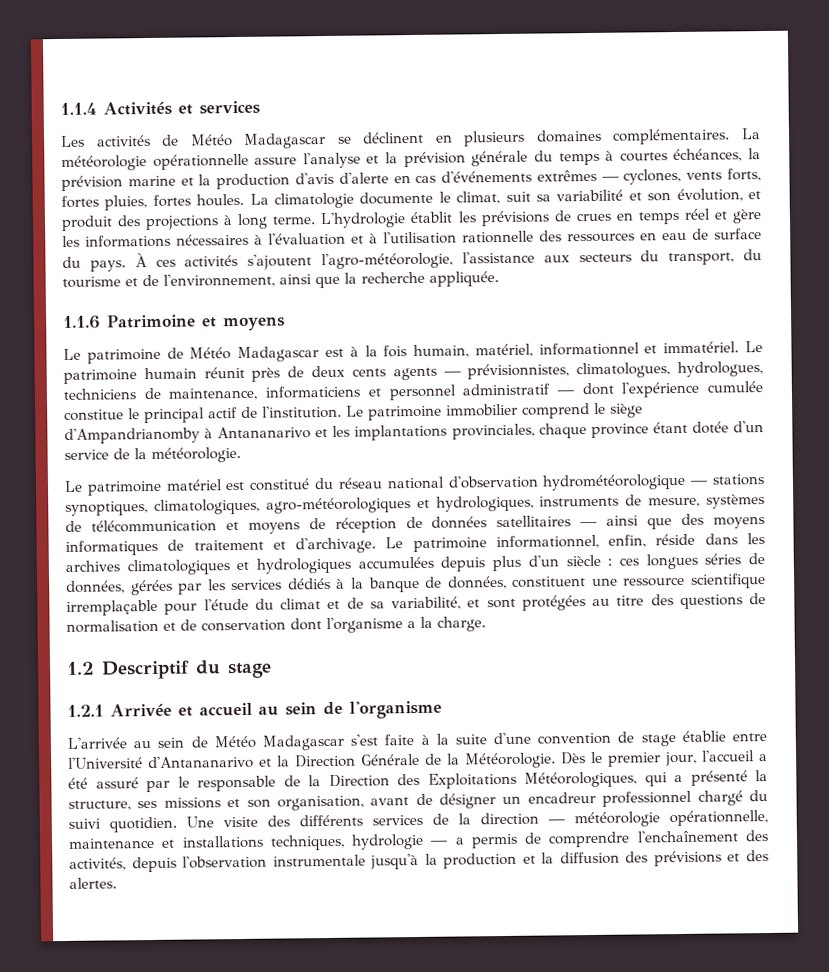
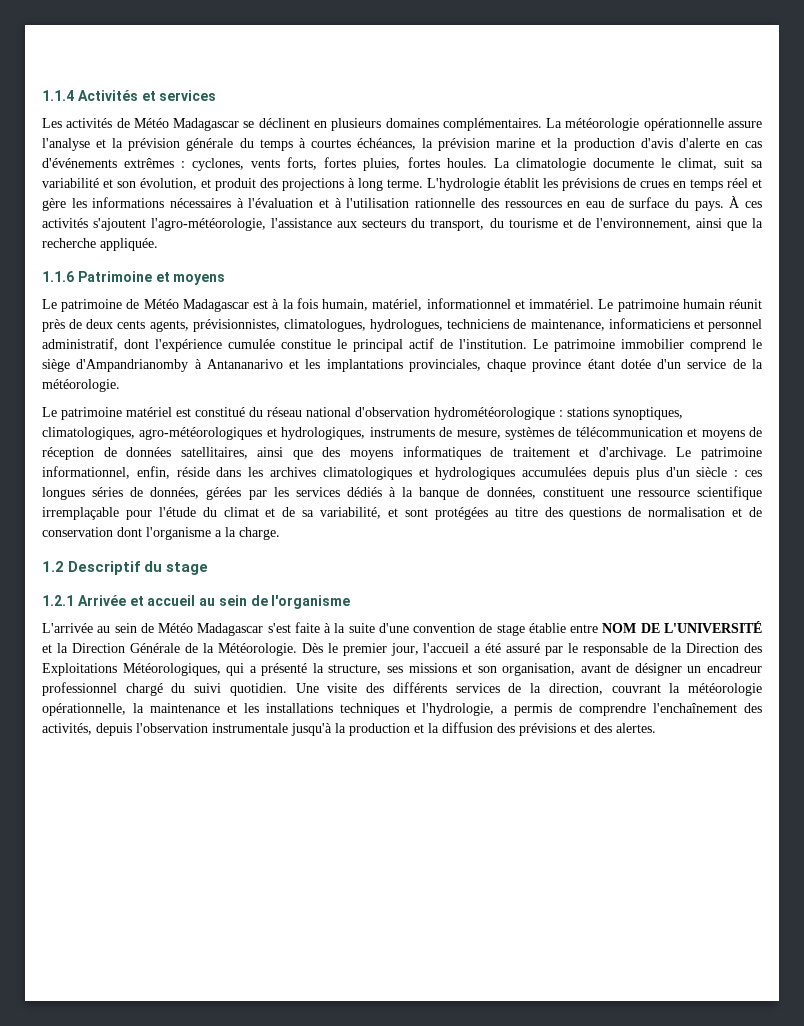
- La météorologie opérationnelle assure l'analyse et la prévision générale du temps à courtes échéances, la prévision marine et la production d'avis d'alerte en cas d'événements extrêmes — cyclones, vents forts, fortes pluies, fortes houles.
+ La météorologie opérationnelle assure l'analyse et la prévision générale du temps à courtes échéances, la prévision marine et la production d'avis d'alerte en cas d'événements extrêmes : cyclones, vents forts, fortes pluies, fortes houles.
- Le patrimoine humain réunit près de deux cents agents — prévisionnistes, climatologues, hydrologues, techniciens de maintenance, informaticiens et personnel administratif — dont l'expérience cumulée constitue le principal actif de l'institution.
+ Le patrimoine humain réunit près de deux cents agents, prévisionnistes, climatologues, hydrologues, techniciens de maintenance, informaticiens et personnel administratif, dont l'expérience cumulée constitue le principal actif de l'institution.
- Le patrimoine matériel est constitué du réseau national d'observation hydrométéorologique — stations synoptiques, climatologiques, agro-météorologiques et hydrologiques, instruments de mesure, systèmes de télécommunication et moyens de réception de données satellitaires — ainsi que des moyens informatiques de traitement et d'archivage.
+ Le patrimoine matériel est constitué du réseau national d'observation hydrométéorologique : stations synoptiques, climatologiques, agro-météorologiques et hydrologiques, instruments de mesure, systèmes de télécommunication et moyens de réception de données satellitaires, ainsi que des moyens informatiques de traitement et d'archivage.
- L'arrivée au sein de Météo Madagascar s'est faite à la suite d'une convention de stage établie entre l'Université d'Antananarivo et la Direction Générale de la Météorologie.
+ L'arrivée au sein de Météo Madagascar s'est faite à la suite d'une convention de stage établie entre NOM DE L'UNIVERSITÉ et la Direction Générale de la Météorologie.
- Une visite des différents services de la direction — météorologie opérationnelle, maintenance et installations techniques, hydrologie — a permis de comprendre l'enchaînement des activités, depuis l'observation instrumentale jusqu'à la production et la diffusion des prévisions et des alertes.
+ Une visite des différents services de la direction, couvrant la météorologie opérationnelle, la maintenance et les installations techniques et l'hydrologie, a permis de comprendre l'enchaînement des activités, depuis l'observation instrumentale jusqu'à la production et la diffusion des prévisions et des alertes.

